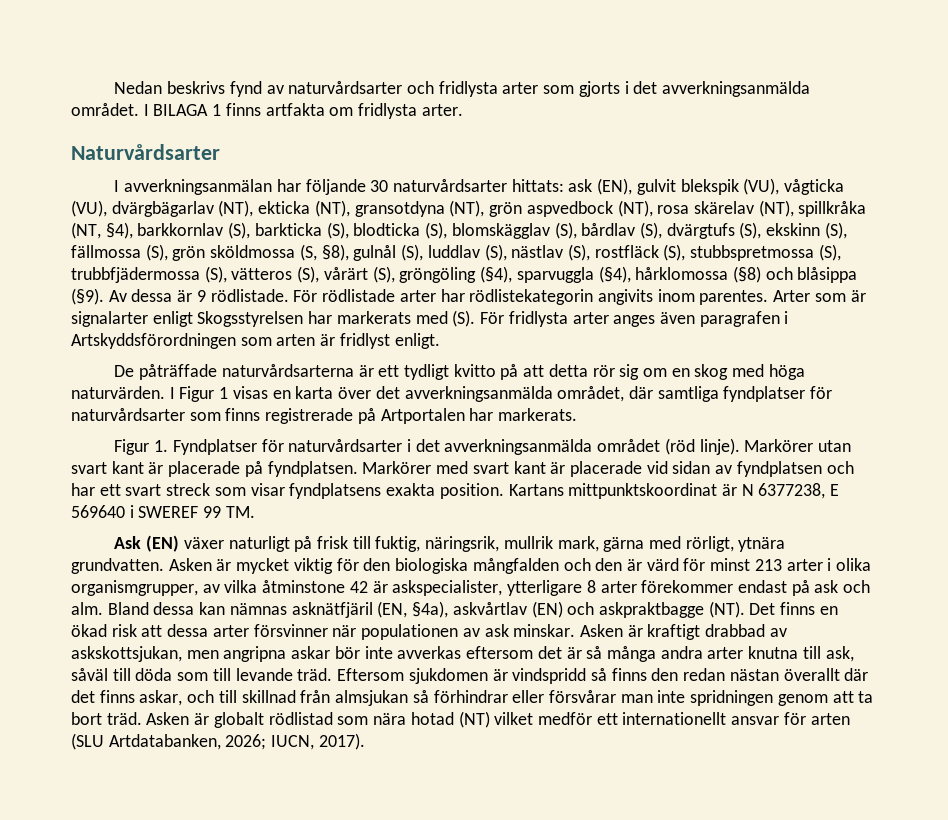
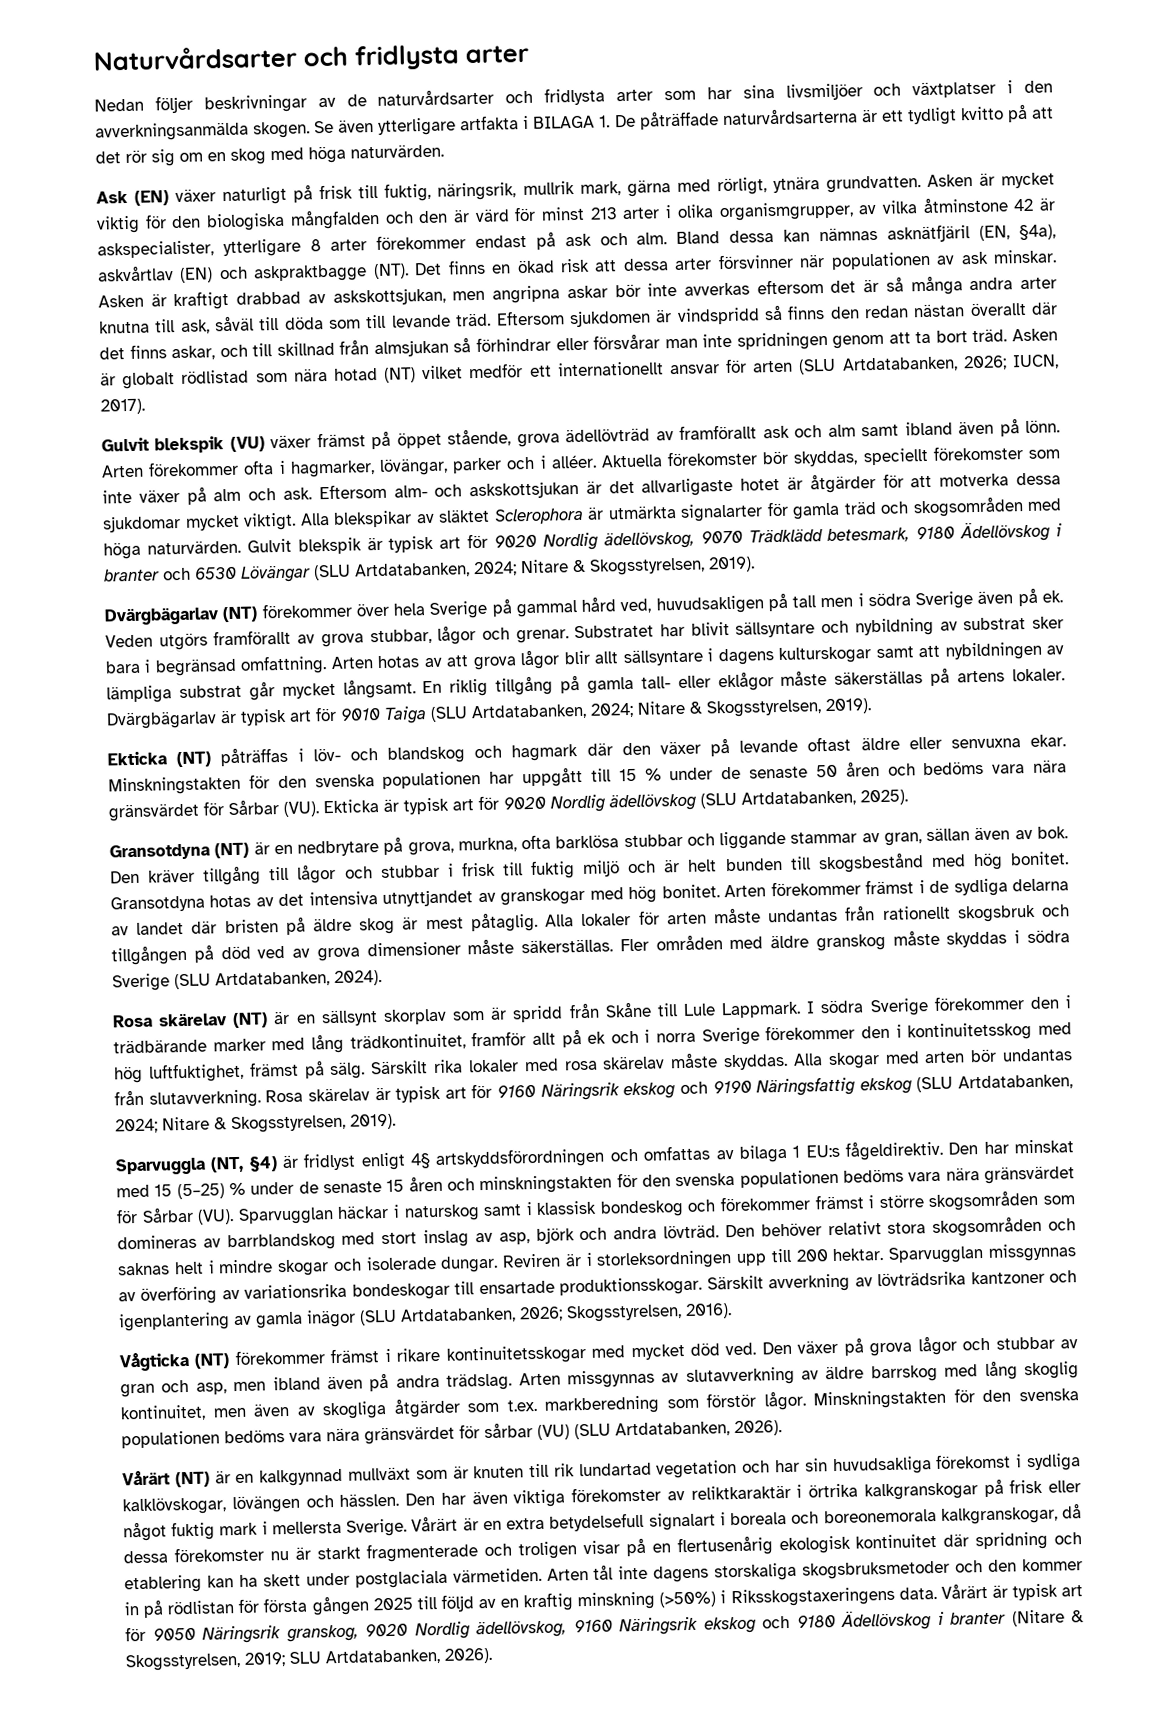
- Nedan beskrivs fynd av naturvårdsarter och fridlysta arter som gjorts i det avverkningsanmälda området. I BILAGA 1 finns artfakta om fridlysta arter.
- Naturvårdsarter
- I avverkningsanmälan har följande 30 naturvårdsarter hittats: ask (EN), gulvit blekspik (VU), vågticka (VU), dvärgbägarlav (NT), ekticka (NT), gransotdyna (NT), grön aspvedbock (NT), rosa skärelav (NT), spillkråka (NT, §4), barkkornlav (S), barkticka (S), blodticka (S), blomskägglav (S), bårdlav (S), dvärgtufs (S), ekskinn (S), fällmossa (S), grön sköldmossa (S, §8), gulnål (S), luddlav (S), nästlav (S), rostfläck (S), stubbspretmossa (S), trubbfjädermossa (S), vätteros (S), vårärt (S), gröngöling (§4), sparvuggla (§4), hårklomossa (§8) och blåsippa (§9). Av dessa är 9 rödlistade. För rödlistade arter har rödlistekategorin angivits inom parentes. Arter som är signalarter enligt Skogsstyrelsen har markerats med (S). För fridlysta arter anges även paragrafen i Artskyddsförordningen som arten är fridlyst enligt.
- De påträffade naturvårdsarterna är ett tydligt kvitto på att detta rör sig om en skog med höga naturvärden. I Figur 1 visas en karta över det avverkningsanmälda området, där samtliga fyndplatser för naturvårdsarter som finns registrerade på Artportalen har markerats.
- Figur 1. Fyndplatser för naturvårdsarter i det avverkningsanmälda området (röd linje). Markörer utan svart kant är placerade på fyndplatsen. Markörer med svart kant är placerade vid sidan av fyndplatsen och har ett svart streck som visar fyndplatsens exakta position. Kartans mittpunktskoordinat är N 6377238, E 569640 i SWEREF 99 TM.
+ Naturvårdsarter och fridlysta arter
+ Nedan följer beskrivningar av de naturvårdsarter och fridlysta arter som har sina livsmiljöer och växtplatser i den avverkningsanmälda skogen. Se även ytterligare artfakta i BILAGA 1. De påträffade naturvårdsarterna är ett tydligt kvitto på att det rör sig om en skog med höga naturvärden.
+ Gulvit blekspik (VU) växer främst på öppet stående, grova ädellövträd av framförallt ask och alm samt ibland även på lönn. Arten förekommer ofta i hagmarker, lövängar, parker och i alléer. Aktuella förekomster bör skyddas, speciellt förekomster som inte växer på alm och ask. Eftersom alm- och askskottsjukan är det allvarligaste hotet är åtgärder för att motverka dessa sjukdomar mycket viktigt. Alla blekspikar av släktet Sclerophora är utmärkta signalarter för gamla träd och skogsområden med höga naturvärden. Gulvit blekspik är typisk art för 9020 Nordlig ädellövskog, 9070 Trädklädd betesmark, 9180 Ädellövskog i branter och 6530 Lövängar (SLU Artdatabanken, 2024; Nitare & Skogsstyrelsen, 2019).
+ Dvärgbägarlav (NT) förekommer över hela Sverige på gammal hård ved, huvudsakligen på tall men i södra Sverige även på ek. Veden utgörs framförallt av grova stubbar, lågor och grenar. Substratet har blivit sällsyntare och nybildning av substrat sker bara i begränsad omfattning. Arten hotas av att grova lågor blir allt sällsyntare i dagens kulturskogar samt att nybildningen av lämpliga substrat går mycket långsamt. En riklig tillgång på gamla tall- eller eklågor måste säkerställas på artens lokaler. Dvärgbägarlav är typisk art för 9010 Taiga (SLU Artdatabanken, 2024; Nitare & Skogsstyrelsen, 2019).
+ Ekticka (NT) påträffas i löv- och blandskog och hagmark där den växer på levande oftast äldre eller senvuxna ekar. Minskningstakten för den svenska populationen har uppgått till 15 % under de senaste 50 åren och bedöms vara nära gränsvärdet för Sårbar (VU). Ekticka är typisk art för 9020 Nordlig ädellövskog (SLU Artdatabanken, 2025).
+ Gransotdyna (NT) är en nedbrytare på grova, murkna, ofta barklösa stubbar och liggande stammar av gran, sällan även av bok. Den kräver tillgång till lågor och stubbar i frisk till fuktig miljö och är helt bunden till skogsbestånd med hög bonitet. Gransotdyna hotas av det intensiva utnyttjandet av granskogar med hög bonitet. Arten förekommer främst i de sydliga delarna av landet där bristen på äldre skog är mest påtaglig. Alla lokaler för arten måste undantas från rationellt skogsbruk och tillgången på död ved av grova dimensioner måste säkerställas. Fler områden med äldre granskog måste skyddas i södra Sverige (SLU Artdatabanken, 2024).
+ Rosa skärelav (NT) är en sällsynt skorplav som är spridd från Skåne till Lule Lappmark. I södra Sverige förekommer den i trädbärande marker med lång trädkontinuitet, framför allt på ek och i norra Sverige förekommer den i kontinuitetsskog med hög luftfuktighet, främst på sälg. Särskilt rika lokaler med rosa skärelav måste skyddas. Alla skogar med arten bör undantas från slutavverkning. Rosa skärelav är typisk art för 9160 Näringsrik ekskog och 9190 Näringsfattig ekskog (SLU Artdatabanken, 2024; Nitare & Skogsstyrelsen, 2019).
+ Sparvuggla (NT, §4) är fridlyst enligt 4§ artskyddsförordningen och omfattas av bilaga 1 EU:s fågeldirektiv. Den har minskat med 15 (5–25) % under de senaste 15 åren och minskningstakten för den svenska populationen bedöms vara nära gränsvärdet för Sårbar (VU). Sparvugglan häckar i naturskog samt i klassisk bondeskog och förekommer främst i större skogsområden som domineras av barrblandskog med stort inslag av asp, björk och andra lövträd. Den behöver relativt stora skogsområden och saknas helt i mindre skogar och isolerade dungar. Reviren är i storleksordningen upp till 200 hektar. Sparvugglan missgynnas av överföring av variationsrika bondeskogar till ensartade produktionsskogar. Särskilt avverkning av lövträdsrika kantzoner och igenplantering av gamla inägor (SLU Artdatabanken, 2026; Skogsstyrelsen, 2016).
+ Vågticka (NT) förekommer främst i rikare kontinuitetsskogar med mycket död ved. Den växer på grova lågor och stubbar av gran och asp, men ibland även på andra trädslag. Arten missgynnas av slutavverkning av äldre barrskog med lång skoglig kontinuitet, men även av skogliga åtgärder som t.ex. markberedning som förstör lågor. Minskningstakten för den svenska populationen bedöms vara nära gränsvärdet för sårbar (VU) (SLU Artdatabanken, 2026).
+ Vårärt (NT) är en kalkgynnad mullväxt som är knuten till rik lundartad vegetation och har sin huvudsakliga förekomst i sydliga kalklövskogar, lövängen och hässlen. Den har även viktiga förekomster av reliktkaraktär i örtrika kalkgranskogar på frisk eller något fuktig mark i mellersta Sverige. Vårärt är en extra betydelsefull signalart i boreala och boreonemorala kalkgranskogar, då dessa förekomster nu är starkt fragmenterade och troligen visar på en flertusenårig ekologisk kontinuitet där spridning och etablering kan ha skett under postglaciala värmetiden. Arten tål inte dagens storskaliga skogsbruksmetoder och den kommer in på rödlistan för första gången 2025 till följd av en kraftig minskning (>50%) i Riksskogstaxeringens data. Vårärt är typisk art för 9050 Näringsrik granskog, 9020 Nordlig ädellövskog, 9160 Näringsrik ekskog och 9180 Ädellövskog i branter (Nitare & Skogsstyrelsen, 2019; SLU Artdatabanken, 2026).

